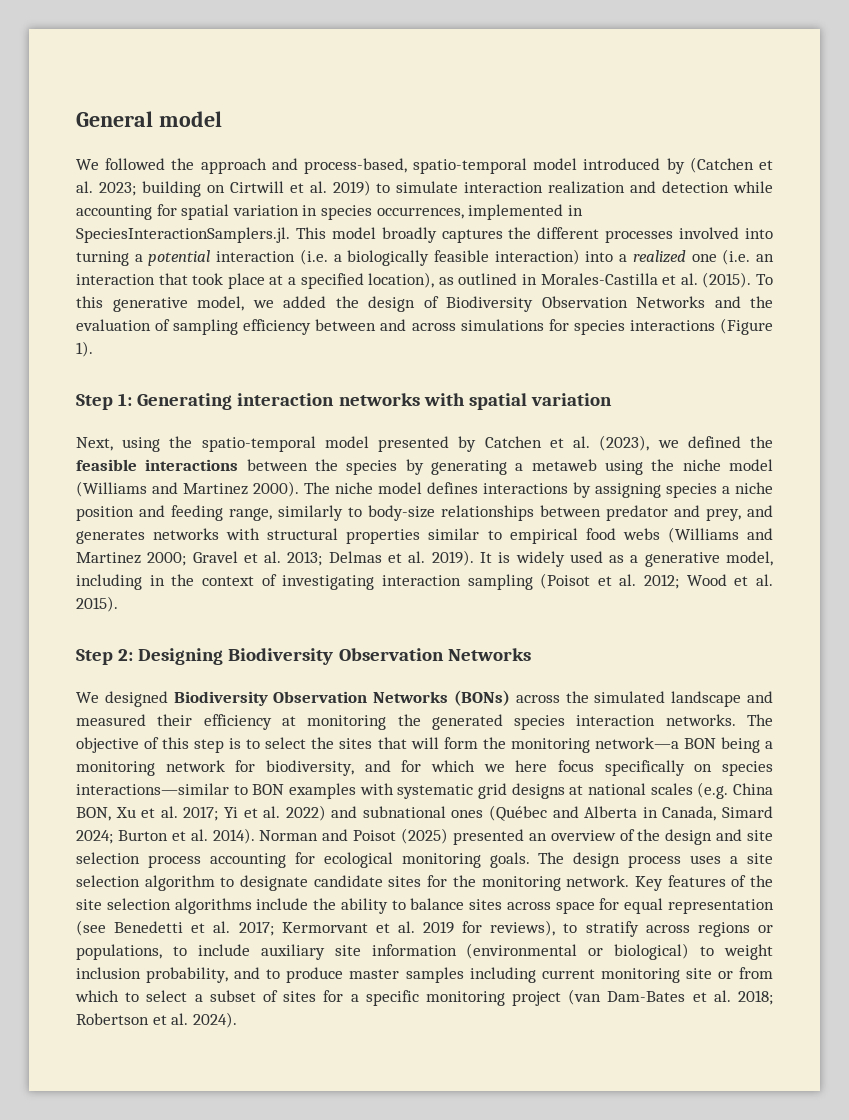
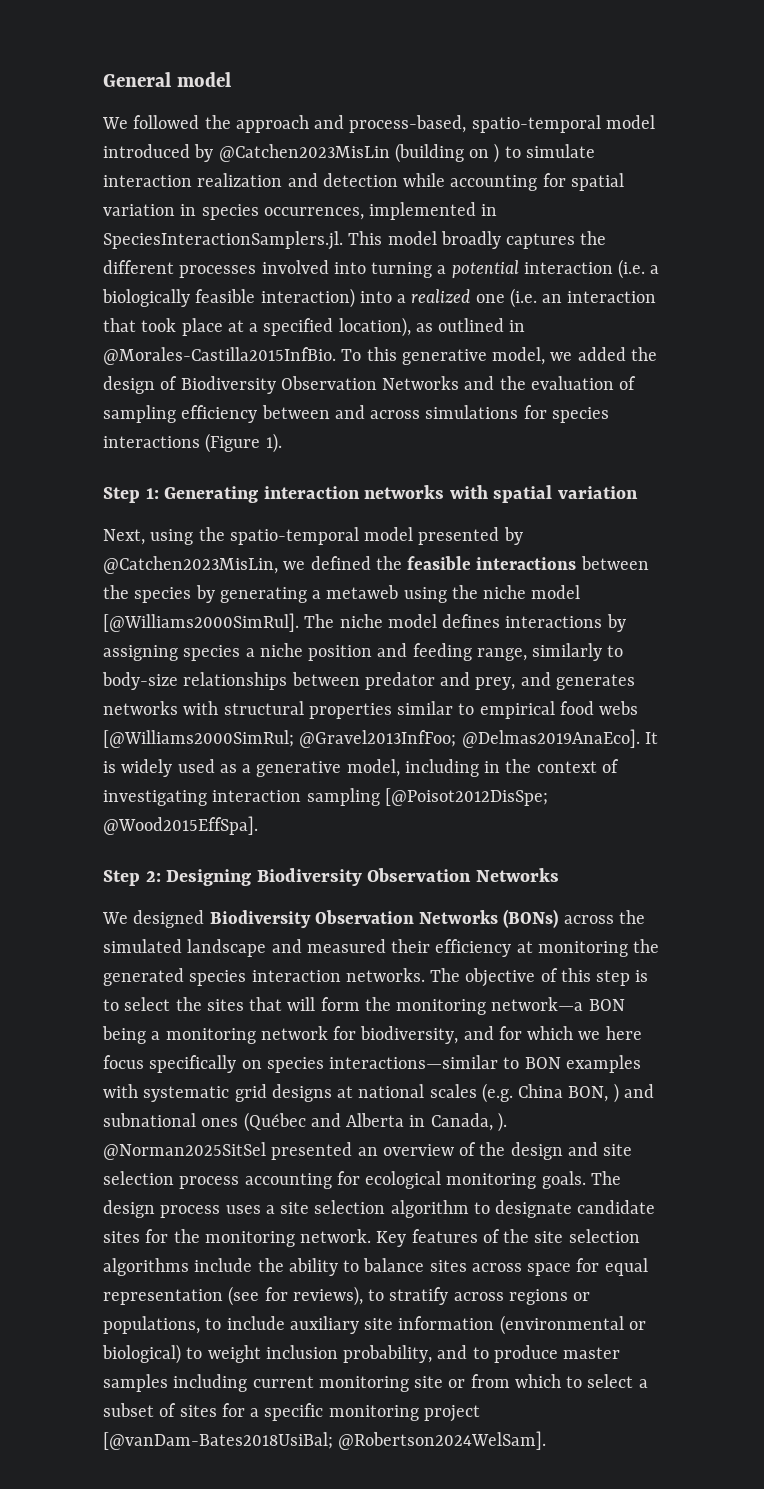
- We followed the approach and process-based, spatio-temporal model introduced by (Catchen et al. 2023; building on Cirtwill et al. 2019) to simulate interaction realization and detection while accounting for spatial variation in species occurrences, implemented in SpeciesInteractionSamplers.jl. This model broadly captures the different processes involved into turning a potential interaction (i.e. a biologically feasible interaction) into a realized one (i.e. an interaction that took place at a specified location), as outlined in Morales-Castilla et al. (2015).
+ We followed the approach and process-based, spatio-temporal model introduced by @Catchen2023MisLin (building on ) to simulate interaction realization and detection while accounting for spatial variation in species occurrences, implemented in SpeciesInteractionSamplers.jl. This model broadly captures the different processes involved into turning a potential interaction (i.e. a biologically feasible interaction) into a realized one (i.e. an interaction that took place at a specified location), as outlined in @Morales-Castilla2015InfBio.
- Next, using the spatio-temporal model presented by Catchen et al. (2023), we defined the feasible interactions between the species by generating a metaweb using the niche model (Williams and Martinez 2000).
+ Next, using the spatio-temporal model presented by @Catchen2023MisLin, we defined the feasible interactions between the species by generating a metaweb using the niche model [@Williams2000SimRul].
- The niche model defines interactions by assigning species a niche position and feeding range, similarly to body-size relationships between predator and prey, and generates networks with structural properties similar to empirical food webs (Williams and Martinez 2000; Gravel et al. 2013; Delmas et al. 2019).
+ The niche model defines interactions by assigning species a niche position and feeding range, similarly to body-size relationships between predator and prey, and generates networks with structural properties similar to empirical food webs [@Williams2000SimRul; @Gravel2013InfFoo; @Delmas2019AnaEco].
- It is widely used as a generative model, including in the context of investigating interaction sampling (Poisot et al. 2012; Wood et al. 2015).
+ It is widely used as a generative model, including in the context of investigating interaction sampling [@Poisot2012DisSpe; @Wood2015EffSpa].
- The objective of this step is to select the sites that will form the monitoring network—a BON being a monitoring network for biodiversity, and for which we here focus specifically on species interactions—similar to BON examples with systematic grid designs at national scales (e.g. China BON, Xu et al. 2017; Yi et al. 2022) and subnational ones (Québec and Alberta in Canada, Simard 2024; Burton et al. 2014). Norman and Poisot (2025) presented an overview of the design and site selection process accounting for ecological monitoring goals.
+ The objective of this step is to select the sites that will form the monitoring network—a BON being a monitoring network for biodiversity, and for which we here focus specifically on species interactions—similar to BON examples with systematic grid designs at national scales (e.g. China BON, ) and subnational ones (Québec and Alberta in Canada, ). @Norman2025SitSel presented an overview of the design and site selection process accounting for ecological monitoring goals.
- Key features of the site selection algorithms include the ability to balance sites across space for equal representation (see Benedetti et al. 2017; Kermorvant et al. 2019 for reviews), to stratify across regions or populations, to include auxiliary site information (environmental or biological) to weight inclusion probability, and to produce master samples including current monitoring site or from which to select a subset of sites for a specific monitoring project (van Dam-Bates et al. 2018; Robertson et al. 2024).
+ Key features of the site selection algorithms include the ability to balance sites across space for equal representation (see for reviews), to stratify across regions or populations, to include auxiliary site information (environmental or biological) to weight inclusion probability, and to produce master samples including current monitoring site or from which to select a subset of sites for a specific monitoring project [@vanDam-Bates2018UsiBal; @Robertson2024WelSam].

